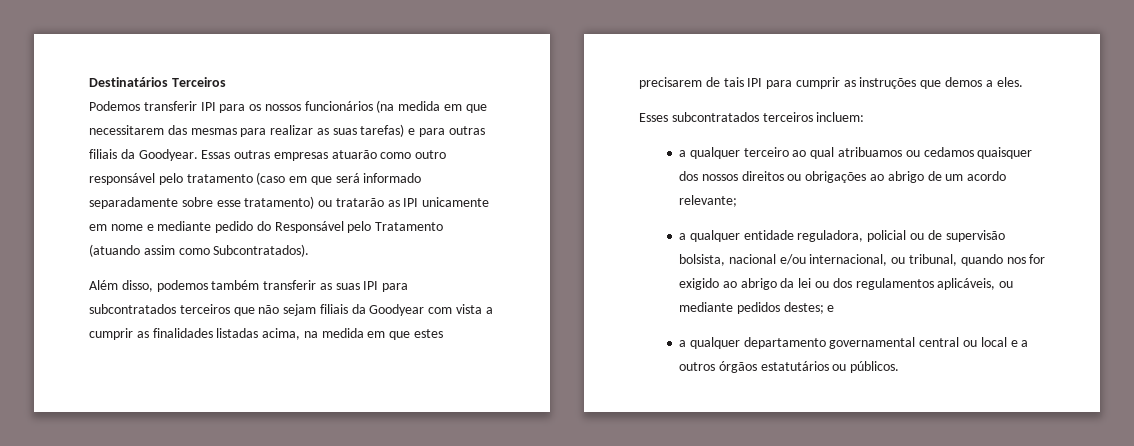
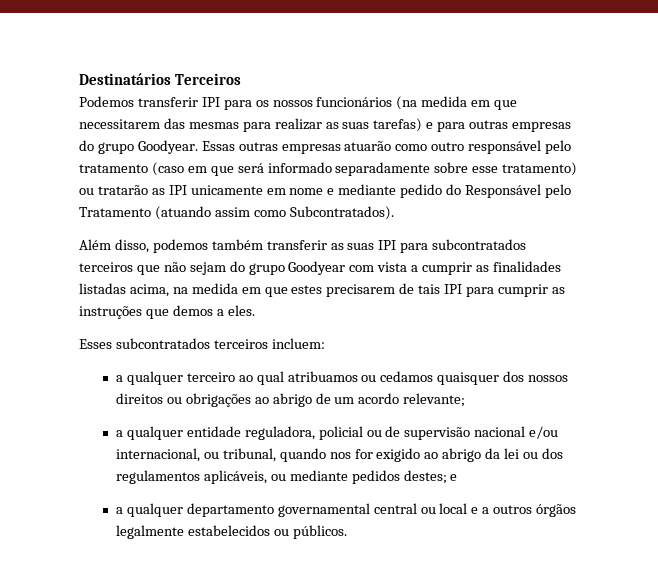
- Podemos transferir IPI para os nossos funcionários (na medida em que necessitarem das mesmas para realizar as suas tarefas) e para outras filiais da Goodyear.
+ Podemos transferir IPI para os nossos funcionários (na medida em que necessitarem das mesmas para realizar as suas tarefas) e para outras empresas do grupo Goodyear.
- Além disso, podemos também transferir as suas IPI para subcontratados terceiros que não sejam filiais da Goodyear com vista a cumprir as finalidades listadas acima, na medida em que estes precisarem de tais IPI para cumprir as instruções que demos a eles.
+ Além disso, podemos também transferir as suas IPI para subcontratados terceiros que não sejam do grupo Goodyear com vista a cumprir as finalidades listadas acima, na medida em que estes precisarem de tais IPI para cumprir as instruções que demos a eles.
- a qualquer entidade reguladora, policial ou de supervisão bolsista, nacional e/ou internacional, ou tribunal, quando nos for exigido ao abrigo da lei ou dos regulamentos aplicáveis, ou mediante pedidos destes; e
+ a qualquer entidade reguladora, policial ou de supervisão nacional e/ou internacional, ou tribunal, quando nos for exigido ao abrigo da lei ou dos regulamentos aplicáveis, ou mediante pedidos destes; e
- a qualquer departamento governamental central ou local e a outros órgãos estatutários ou públicos.
+ a qualquer departamento governamental central ou local e a outros órgãos legalmente estabelecidos ou públicos.

